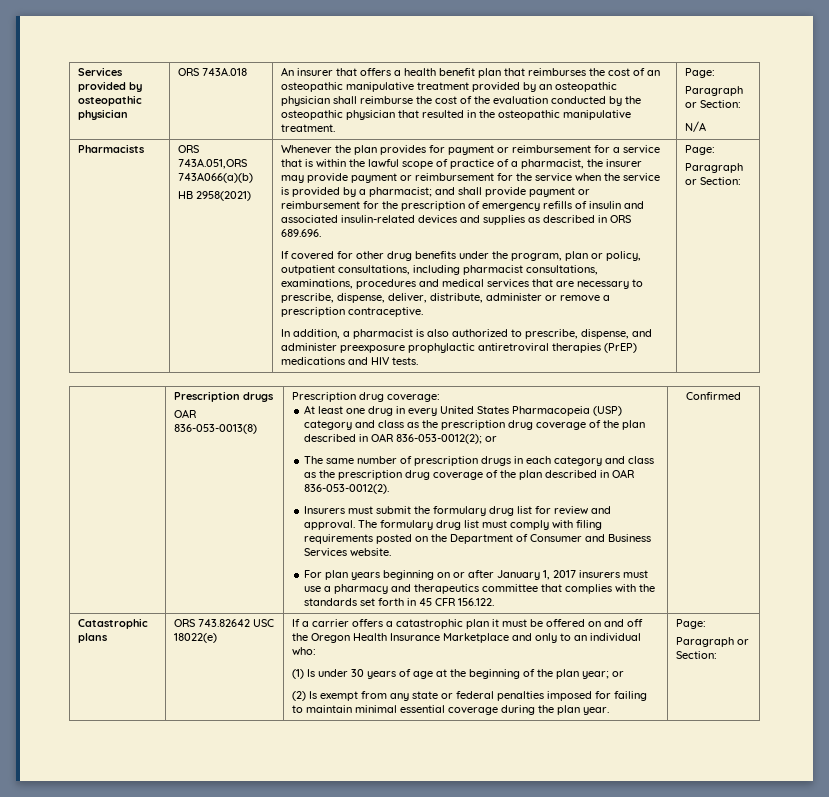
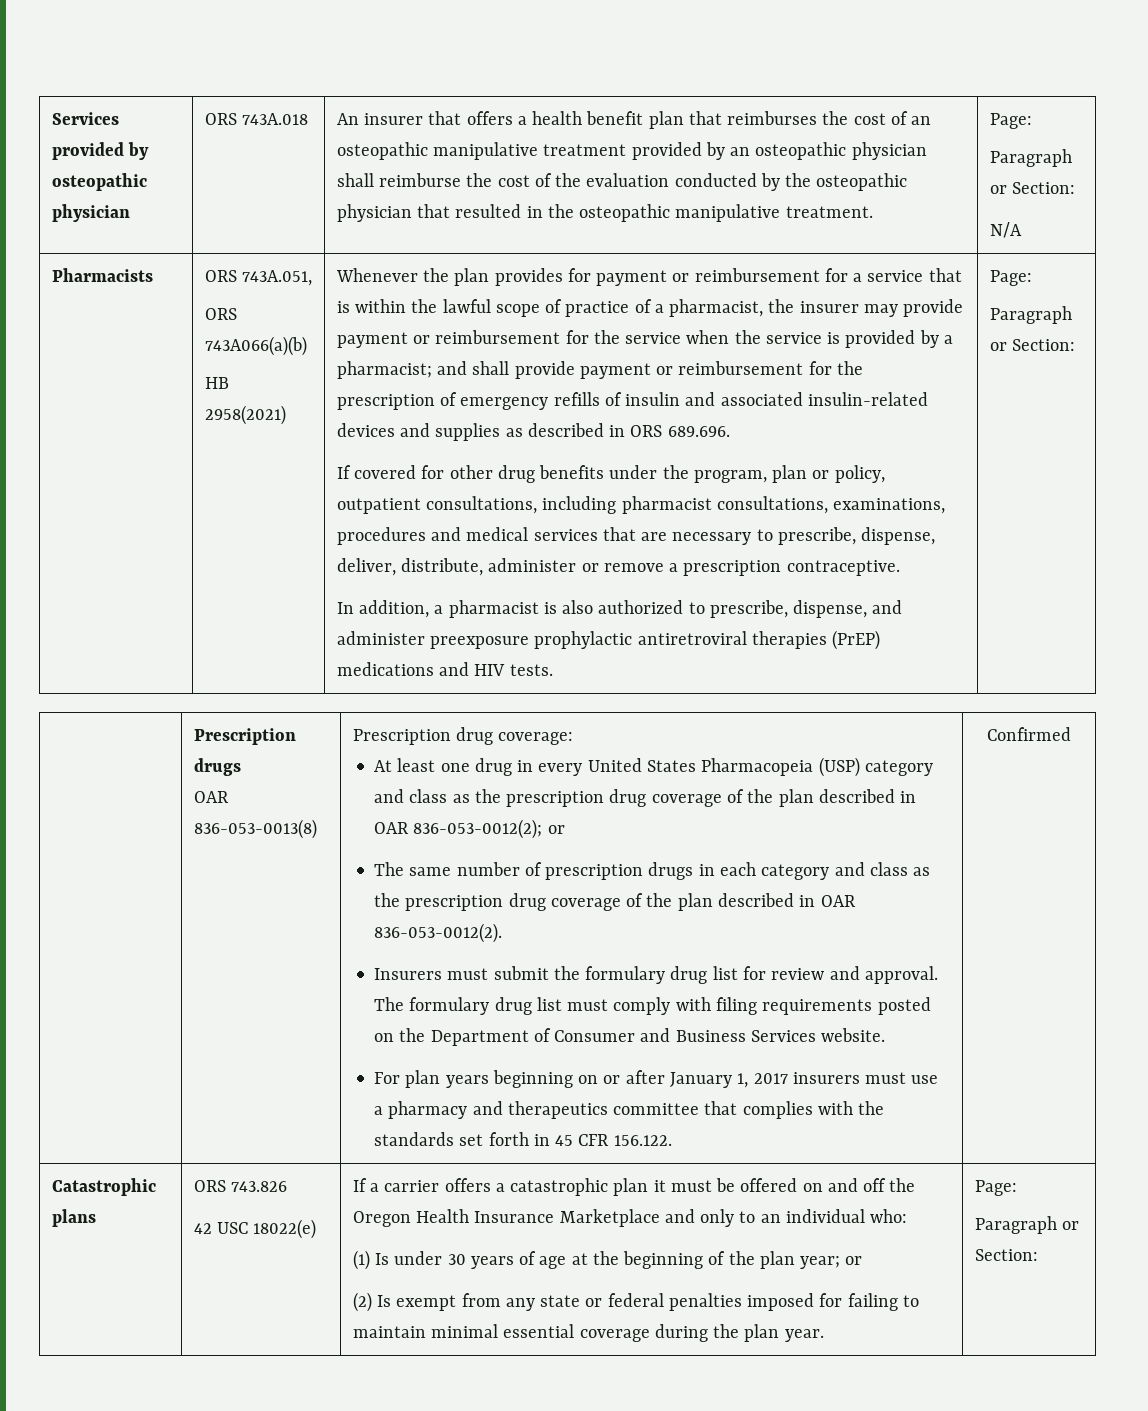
- ORS 743A.051,ORS 743A066(a)(b)
+ ORS 743A.051,
+ ORS 743A066(a)(b)
- ORS 743.82642 USC 18022(e)
+ ORS 743.826
+ 42 USC 18022(e)

